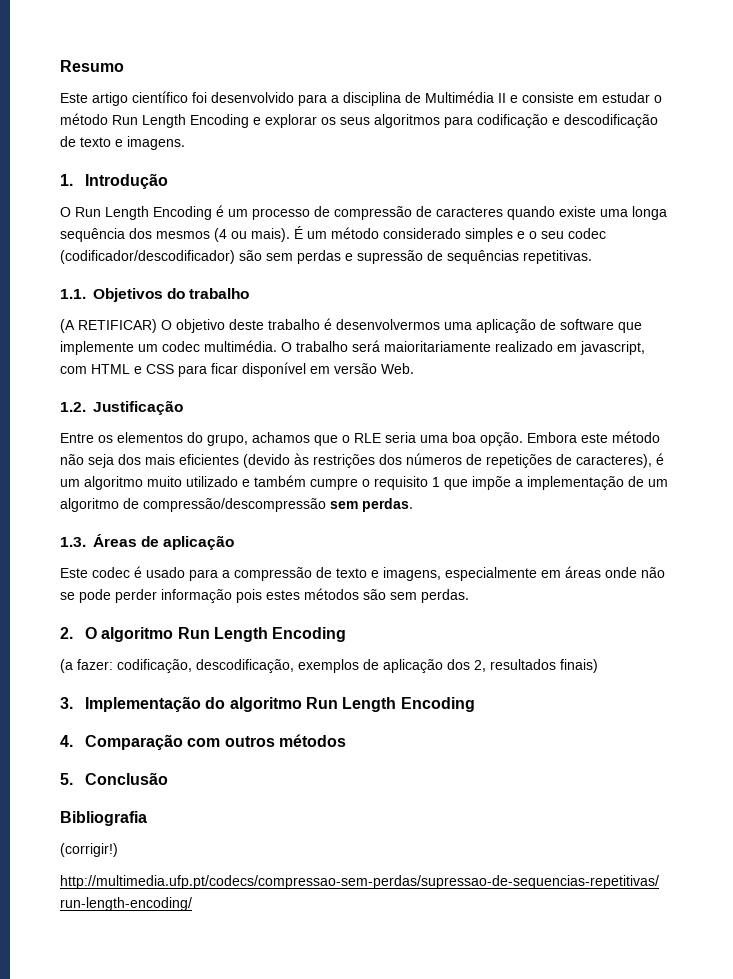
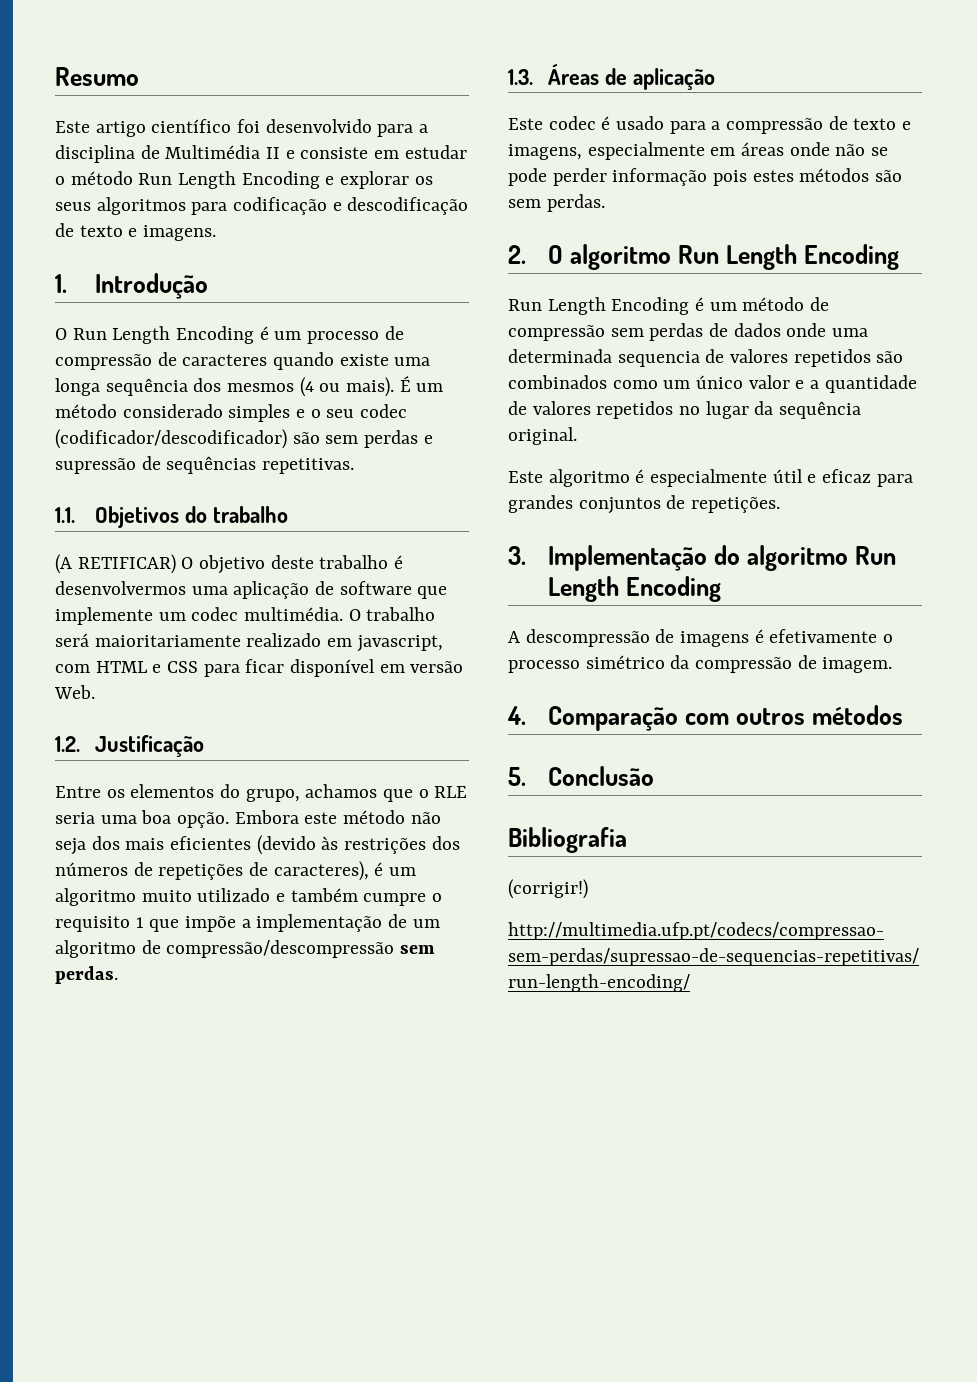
- (a fazer: codificação, descodificação, exemplos de aplicação dos 2, resultados finais)
+ Run Length Encoding é um método de compressão sem perdas de dados onde uma determinada sequencia de valores repetidos são combinados como um único valor e a quantidade de valores repetidos no lugar da sequência original.
+ Este algoritmo é especialmente útil e eficaz para grandes conjuntos de repetições.
+ A descompressão de imagens é efetivamente o processo simétrico da compressão de imagem.

